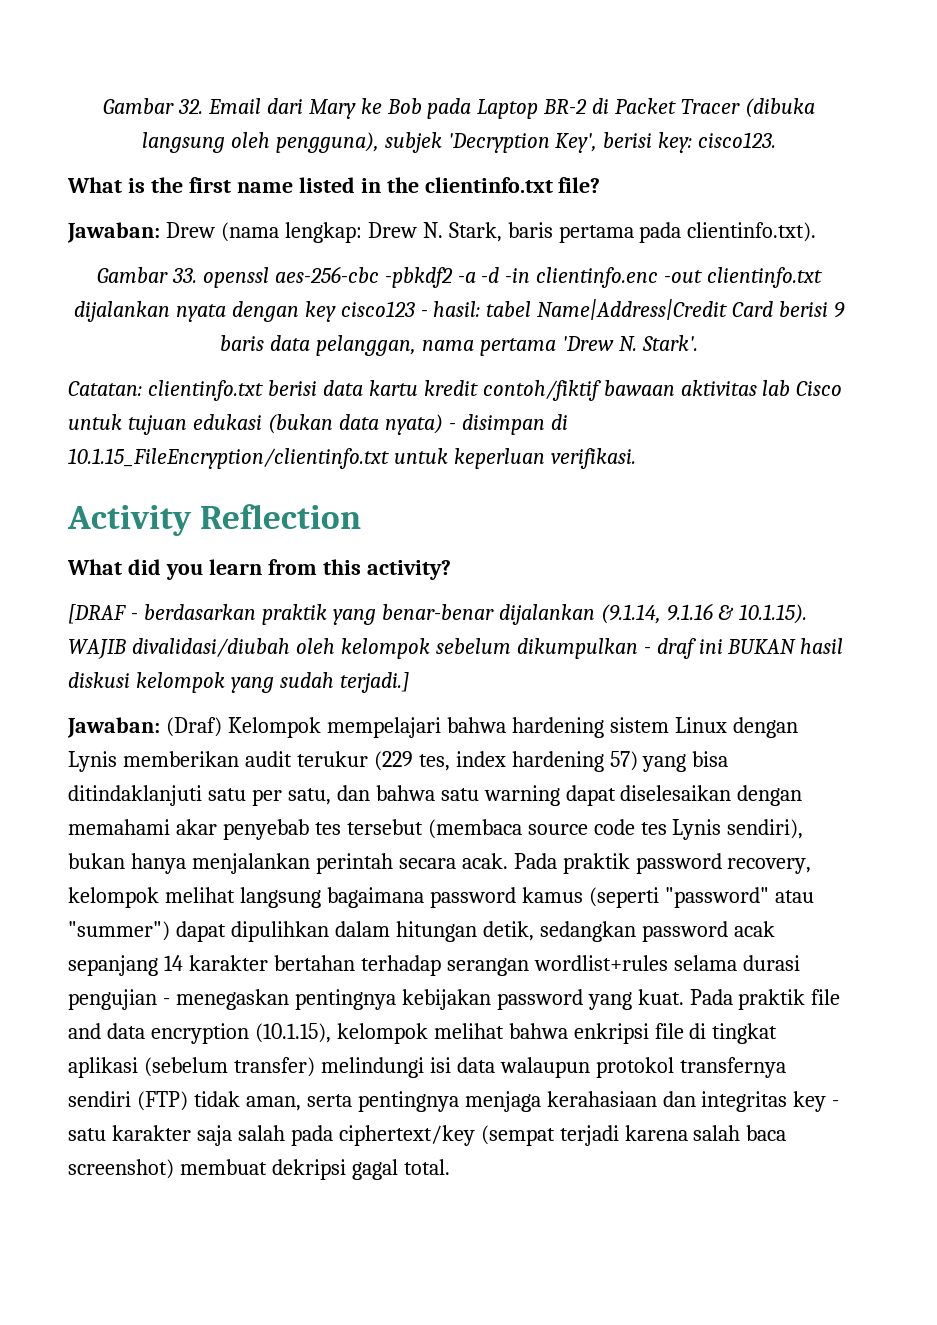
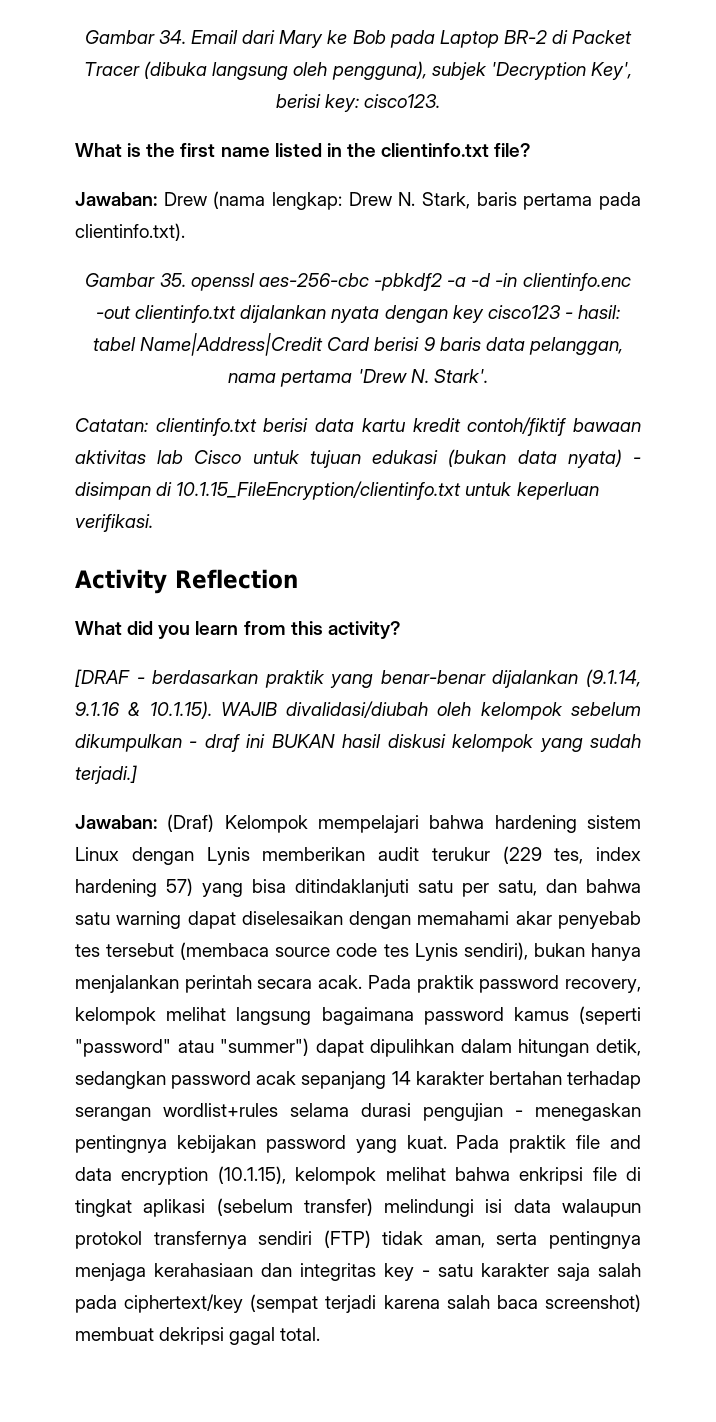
- Gambar 32. Email dari Mary ke Bob pada Laptop BR-2 di Packet Tracer (dibuka langsung oleh pengguna), subjek 'Decryption Key', berisi key: cisco123.
+ Gambar 34. Email dari Mary ke Bob pada Laptop BR-2 di Packet Tracer (dibuka langsung oleh pengguna), subjek 'Decryption Key', berisi key: cisco123.
- Gambar 33. openssl aes-256-cbc -pbkdf2 -a -d -in clientinfo.enc -out clientinfo.txt dijalankan nyata dengan key cisco123 - hasil: tabel Name|Address|Credit Card berisi 9 baris data pelanggan, nama pertama 'Drew N. Stark'.
+ Gambar 35. openssl aes-256-cbc -pbkdf2 -a -d -in clientinfo.enc -out clientinfo.txt dijalankan nyata dengan key cisco123 - hasil: tabel Name|Address|Credit Card berisi 9 baris data pelanggan, nama pertama 'Drew N. Stark'.

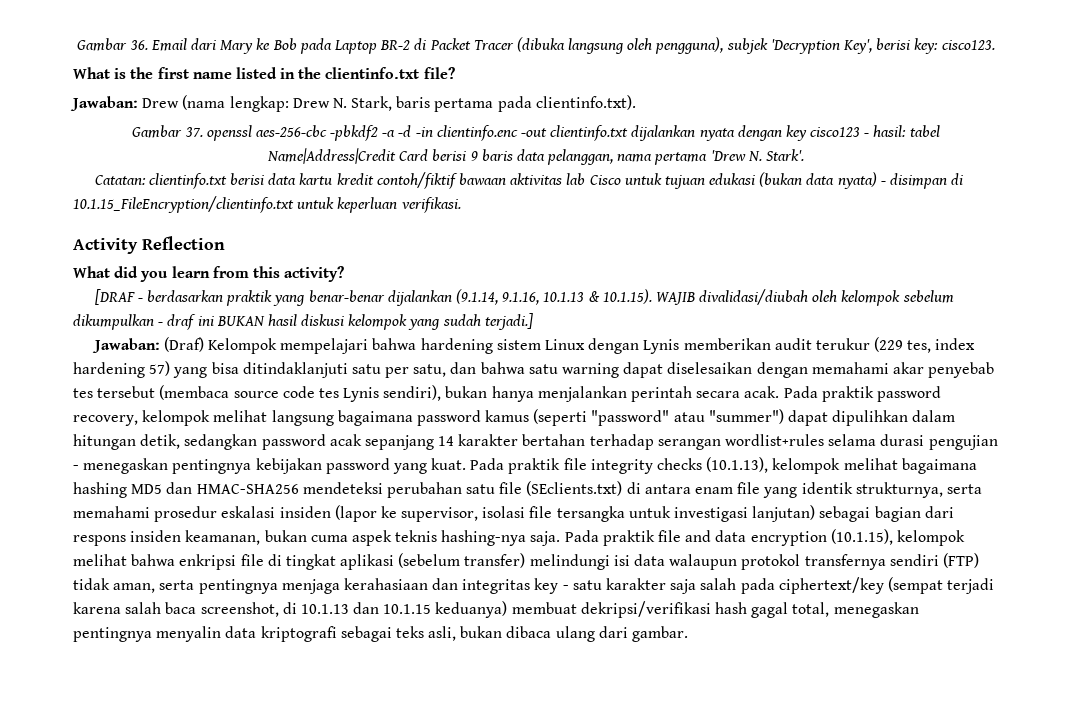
- Gambar 34. Email dari Mary ke Bob pada Laptop BR-2 di Packet Tracer (dibuka langsung oleh pengguna), subjek 'Decryption Key', berisi key: cisco123.
+ Gambar 36. Email dari Mary ke Bob pada Laptop BR-2 di Packet Tracer (dibuka langsung oleh pengguna), subjek 'Decryption Key', berisi key: cisco123.
- Gambar 35. openssl aes-256-cbc -pbkdf2 -a -d -in clientinfo.enc -out clientinfo.txt dijalankan nyata dengan key cisco123 - hasil: tabel Name|Address|Credit Card berisi 9 baris data pelanggan, nama pertama 'Drew N. Stark'.
+ Gambar 37. openssl aes-256-cbc -pbkdf2 -a -d -in clientinfo.enc -out clientinfo.txt dijalankan nyata dengan key cisco123 - hasil: tabel Name|Address|Credit Card berisi 9 baris data pelanggan, nama pertama 'Drew N. Stark'.
- [DRAF - berdasarkan praktik yang benar-benar dijalankan (9.1.14, 9.1.16 & 10.1.15). WAJIB divalidasi/diubah oleh kelompok sebelum dikumpulkan - draf ini BUKAN hasil diskusi kelompok yang sudah terjadi.]
+ [DRAF - berdasarkan praktik yang benar-benar dijalankan (9.1.14, 9.1.16, 10.1.13 & 10.1.15). WAJIB divalidasi/diubah oleh kelompok sebelum dikumpulkan - draf ini BUKAN hasil diskusi kelompok yang sudah terjadi.]
- Pada praktik file and data encryption (10.1.15), kelompok melihat bahwa enkripsi file di tingkat aplikasi (sebelum transfer) melindungi isi data walaupun protokol transfernya sendiri (FTP) tidak aman, serta pentingnya menjaga kerahasiaan dan integritas key - satu karakter saja salah pada ciphertext/key (sempat terjadi karena salah baca screenshot) membuat dekripsi gagal total.
+ Pada praktik file integrity checks (10.1.13), kelompok melihat bagaimana hashing MD5 dan HMAC-SHA256 mendeteksi perubahan satu file (SEclients.txt) di antara enam file yang identik strukturnya, serta memahami prosedur eskalasi insiden (lapor ke supervisor, isolasi file tersangka untuk investigasi lanjutan) sebagai bagian dari respons insiden keamanan, bukan cuma aspek teknis hashing-nya saja. Pada praktik file and data encryption (10.1.15), kelompok melihat bahwa enkripsi file di tingkat aplikasi (sebelum transfer) melindungi isi data walaupun protokol transfernya sendiri (FTP) tidak aman, serta pentingnya menjaga kerahasiaan dan integritas key - satu karakter saja salah pada ciphertext/key (sempat terjadi karena salah baca screenshot, di 10.1.13 dan 10.1.15 keduanya) membuat dekripsi/verifikasi hash gagal total, menegaskan pentingnya menyalin data kriptografi sebagai teks asli, bukan dibaca ulang dari gambar.

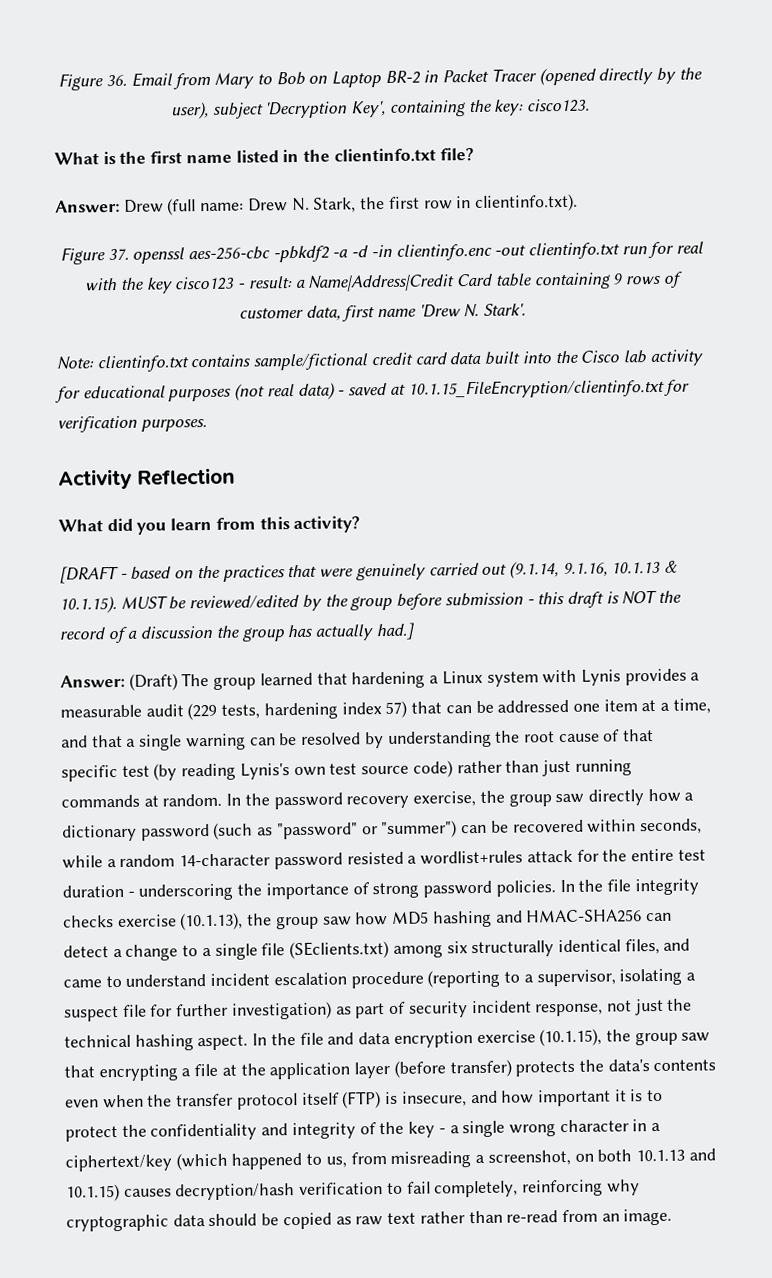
- Gambar 36. Email dari Mary ke Bob pada Laptop BR-2 di Packet Tracer (dibuka langsung oleh pengguna), subjek 'Decryption Key', berisi key: cisco123.
+ Figure 36. Email from Mary to Bob on Laptop BR-2 in Packet Tracer (opened directly by the user), subject 'Decryption Key', containing the key: cisco123.
- Jawaban: Drew (nama lengkap: Drew N. Stark, baris pertama pada clientinfo.txt).
+ Answer: Drew (full name: Drew N. Stark, the first row in clientinfo.txt).
- Gambar 37. openssl aes-256-cbc -pbkdf2 -a -d -in clientinfo.enc -out clientinfo.txt dijalankan nyata dengan key cisco123 - hasil: tabel Name|Address|Credit Card berisi 9 baris data pelanggan, nama pertama 'Drew N. Stark'.
- Catatan: clientinfo.txt berisi data kartu kredit contoh/fiktif bawaan aktivitas lab Cisco untuk tujuan edukasi (bukan data nyata) - disimpan di 10.1.15_FileEncryption/clientinfo.txt untuk keperluan verifikasi.
+ Figure 37. openssl aes-256-cbc -pbkdf2 -a -d -in clientinfo.enc -out clientinfo.txt run for real with the key cisco123 - result: a Name|Address|Credit Card table containing 9 rows of customer data, first name 'Drew N. Stark'.
+ Note: clientinfo.txt contains sample/fictional credit card data built into the Cisco lab activity for educational purposes (not real data) - saved at 10.1.15_FileEncryption/clientinfo.txt for verification purposes.
- [DRAF - berdasarkan praktik yang benar-benar dijalankan (9.1.14, 9.1.16, 10.1.13 & 10.1.15). WAJIB divalidasi/diubah oleh kelompok sebelum dikumpulkan - draf ini BUKAN hasil diskusi kelompok yang sudah terjadi.]
- Jawaban: (Draf) Kelompok mempelajari bahwa hardening sistem Linux dengan Lynis memberikan audit terukur (229 tes, index hardening 57) yang bisa ditindaklanjuti satu per satu, dan bahwa satu warning dapat diselesaikan dengan memahami akar penyebab tes tersebut (membaca source code tes Lynis sendiri), bukan hanya menjalankan perintah secara acak. Pada praktik password recovery, kelompok melihat langsung bagaimana password kamus (seperti "password" atau "summer") dapat dipulihkan dalam hitungan detik, sedangkan password acak sepanjang 14 karakter bertahan terhadap serangan wordlist+rules selama durasi pengujian - menegaskan pentingnya kebijakan password yang kuat. Pada praktik file integrity checks (10.1.13), kelompok melihat bagaimana hashing MD5 dan HMAC-SHA256 mendeteksi perubahan satu file (SEclients.txt) di antara enam file yang identik strukturnya, serta memahami prosedur eskalasi insiden (lapor ke supervisor, isolasi file tersangka untuk investigasi lanjutan) sebagai bagian dari respons insiden keamanan, bukan cuma aspek teknis hashing-nya saja. Pada praktik file and data encryption (10.1.15), kelompok melihat bahwa enkripsi file di tingkat aplikasi (sebelum transfer) melindungi isi data walaupun protokol transfernya sendiri (FTP) tidak aman, serta pentingnya menjaga kerahasiaan dan integritas key - satu karakter saja salah pada ciphertext/key (sempat terjadi karena salah baca screenshot, di 10.1.13 dan 10.1.15 keduanya) membuat dekripsi/verifikasi hash gagal total, menegaskan pentingnya menyalin data kriptografi sebagai teks asli, bukan dibaca ulang dari gambar.
+ [DRAFT - based on the practices that were genuinely carried out (9.1.14, 9.1.16, 10.1.13 & 10.1.15). MUST be reviewed/edited by the group before submission - this draft is NOT the record of a discussion the group has actually had.]
+ Answer: (Draft) The group learned that hardening a Linux system with Lynis provides a measurable audit (229 tests, hardening index 57) that can be addressed one item at a time, and that a single warning can be resolved by understanding the root cause of that specific test (by reading Lynis's own test source code) rather than just running commands at random. In the password recovery exercise, the group saw directly how a dictionary password (such as "password" or "summer") can be recovered within seconds, while a random 14-character password resisted a wordlist+rules attack for the entire test duration - underscoring the importance of strong password policies. In the file integrity checks exercise (10.1.13), the group saw how MD5 hashing and HMAC-SHA256 can detect a change to a single file (SEclients.txt) among six structurally identical files, and came to understand incident escalation procedure (reporting to a supervisor, isolating a suspect file for further investigation) as part of security incident response, not just the technical hashing aspect. In the file and data encryption exercise (10.1.15), the group saw that encrypting a file at the application layer (before transfer) protects the data's contents even when the transfer protocol itself (FTP) is insecure, and how important it is to protect the confidentiality and integrity of the key - a single wrong character in a ciphertext/key (which happened to us, from misreading a screenshot, on both 10.1.13 and 10.1.15) causes decryption/hash verification to fail completely, reinforcing why cryptographic data should be copied as raw text rather than re-read from an image.

